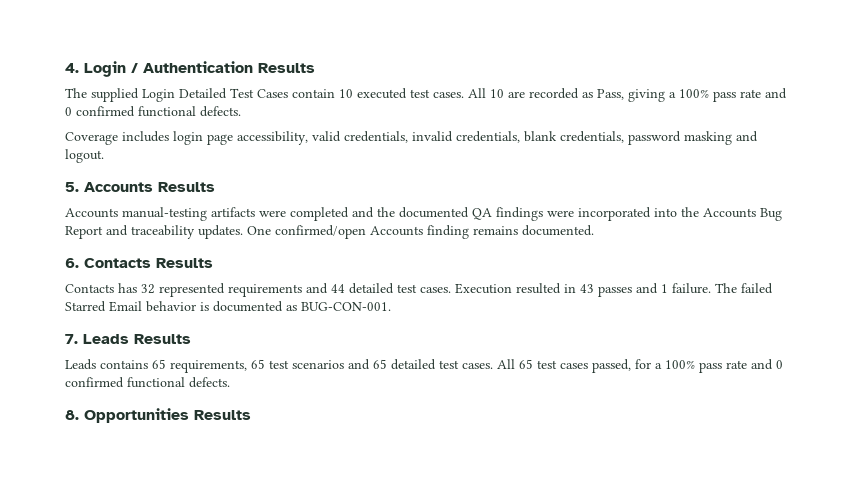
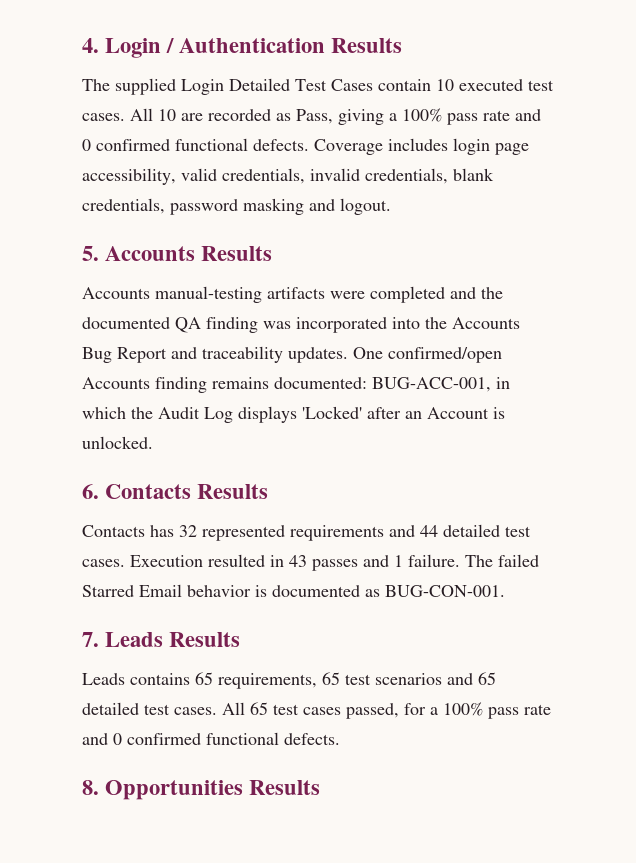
- All 10 are recorded as Pass, giving a 100% pass rate and 0 confirmed functional defects.
- Coverage includes login page accessibility, valid credentials, invalid credentials, blank credentials, password masking and logout.
+ All 10 are recorded as Pass, giving a 100% pass rate and 0 confirmed functional defects. Coverage includes login page accessibility, valid credentials, invalid credentials, blank credentials, password masking and logout.
- Accounts manual-testing artifacts were completed and the documented QA findings were incorporated into the Accounts Bug Report and traceability updates.
+ Accounts manual-testing artifacts were completed and the documented QA finding was incorporated into the Accounts Bug Report and traceability updates.
- One confirmed/open Accounts finding remains documented.
+ One confirmed/open Accounts finding remains documented: BUG-ACC-001, in which the Audit Log displays 'Locked' after an Account is unlocked.

